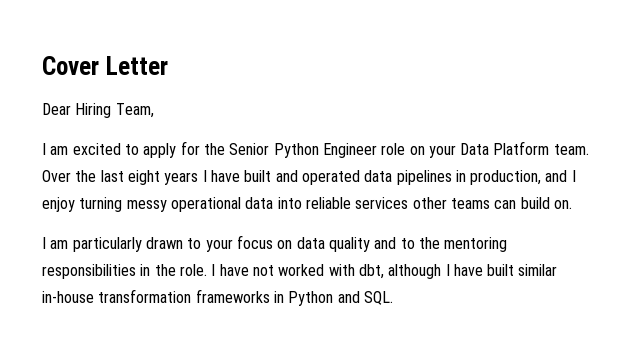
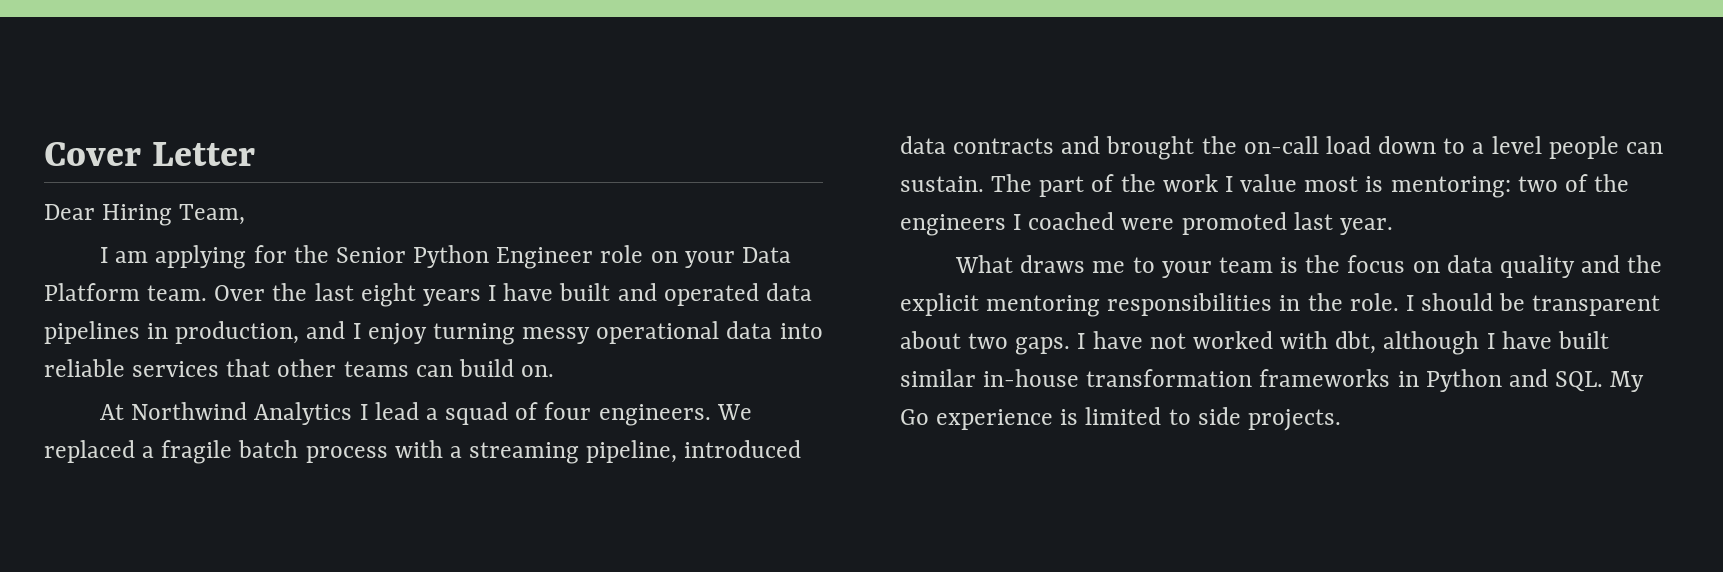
- I am excited to apply for the Senior Python Engineer role on your Data Platform team.
+ I am applying for the Senior Python Engineer role on your Data Platform team.
- Over the last eight years I have built and operated data pipelines in production, and I enjoy turning messy operational data into reliable services other teams can build on.
+ Over the last eight years I have built and operated data pipelines in production, and I enjoy turning messy operational data into reliable services that other teams can build on.
- I am particularly drawn to your focus on data quality and to the mentoring responsibilities in the role.
+ At Northwind Analytics I lead a squad of four engineers. We replaced a fragile batch process with a streaming pipeline, introduced data contracts and brought the on-call load down to a level people can sustain. The part of the work I value most is mentoring: two of the engineers I coached were promoted last year.
+ What draws me to your team is the focus on data quality and the explicit mentoring responsibilities in the role.
- I have not worked with dbt, although I have built similar in-house transformation frameworks in Python and SQL.
+ I should be transparent about two gaps. I have not worked with dbt, although I have built similar in-house transformation frameworks in Python and SQL. My Go experience is limited to side projects.

